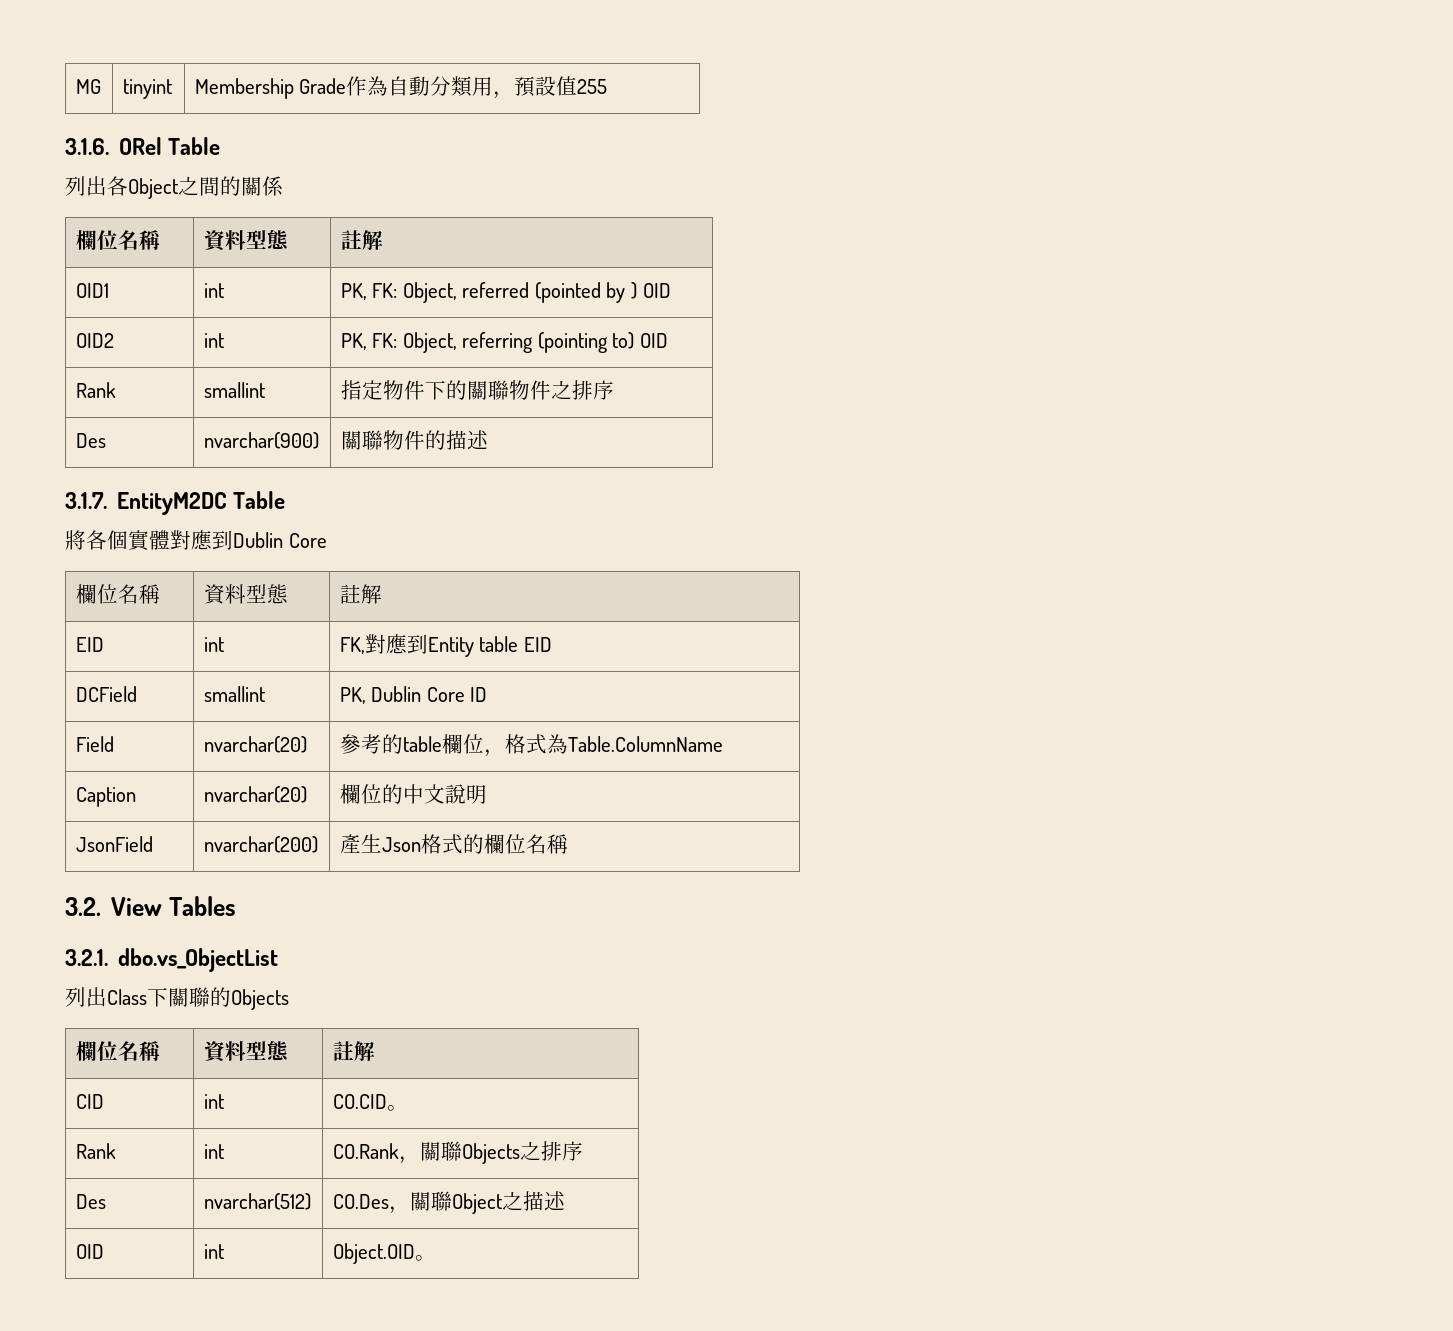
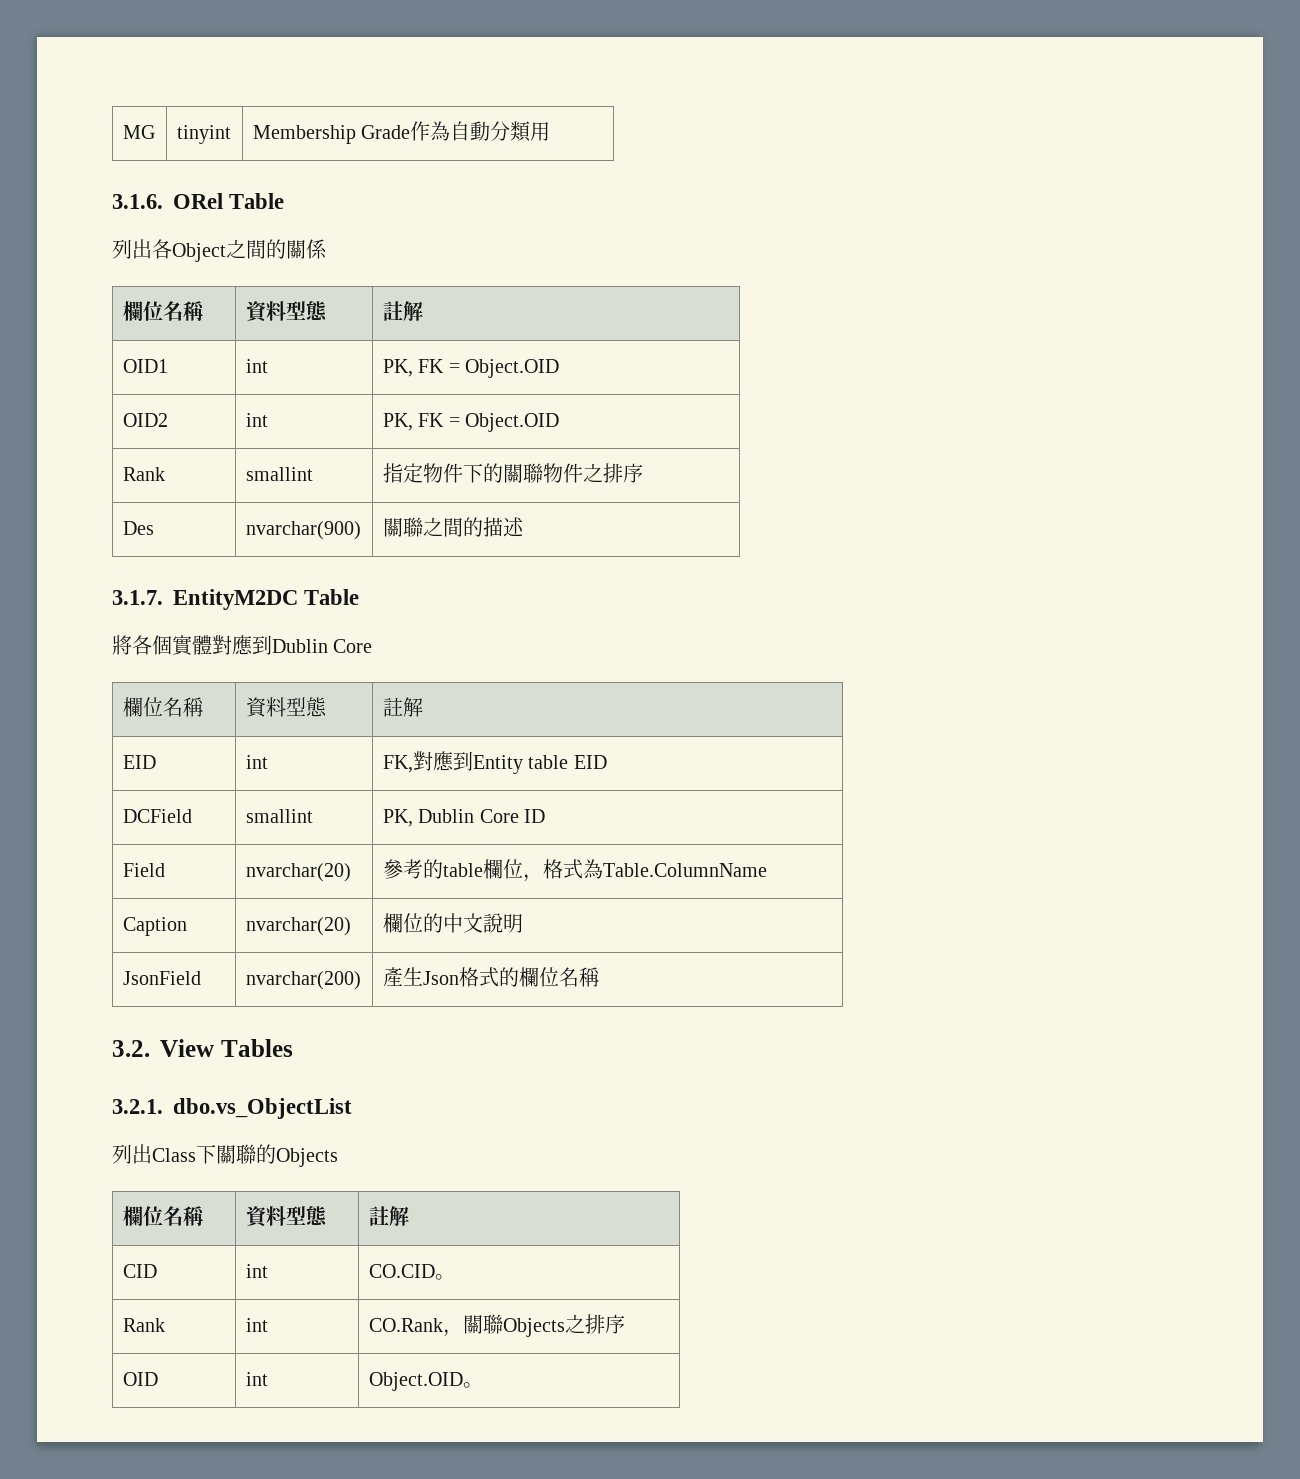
- MG | tinyint | Membership Grade作為自動分類用，預設值255
+ MG | tinyint | Membership Grade作為自動分類用
- OID1 | int | PK, FK: Object, referred (pointed by ) OID
- OID2 | int | PK, FK: Object, referring (pointing to) OID
+ OID1 | int | PK, FK = Object.OID
+ OID2 | int | PK, FK = Object.OID
- Des | nvarchar(900) | 關聯物件的描述
+ Des | nvarchar(900) | 關聯之間的描述
- Des | nvarchar(512) | CO.Des，關聯Object之描述

